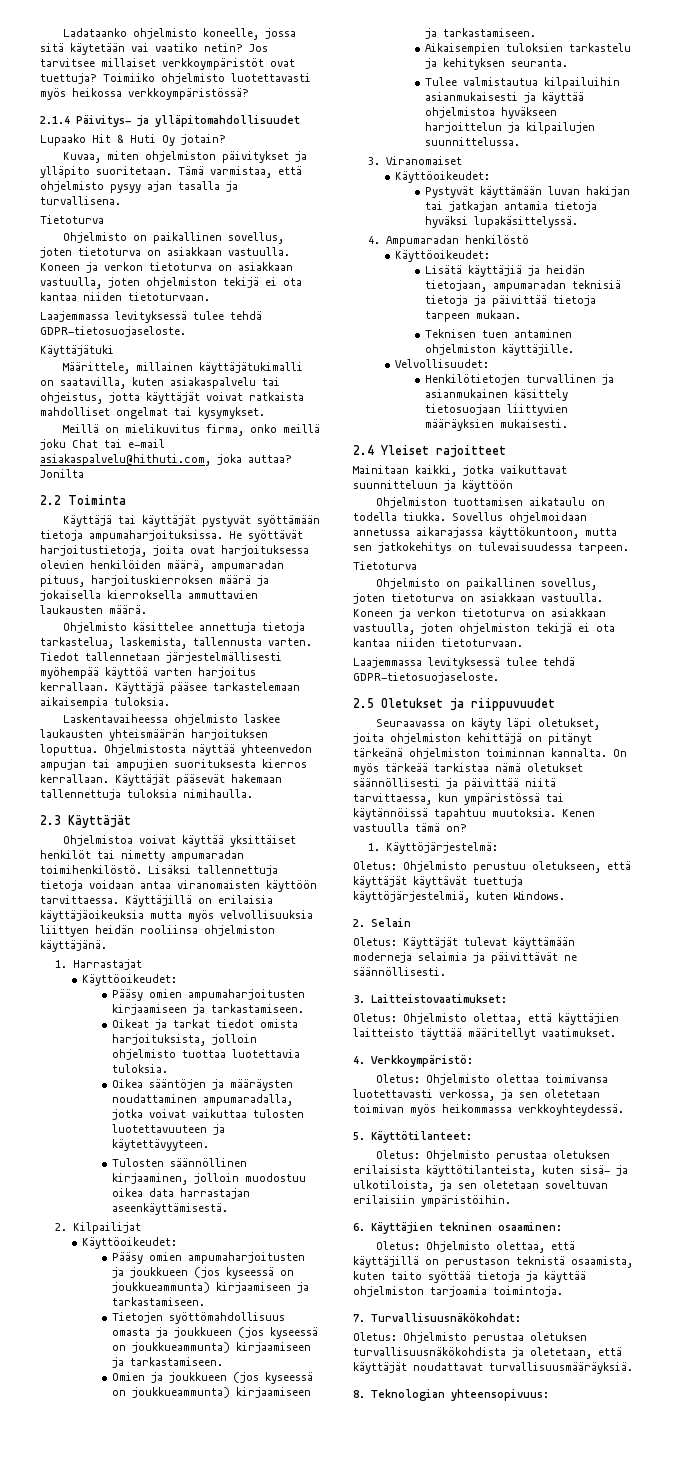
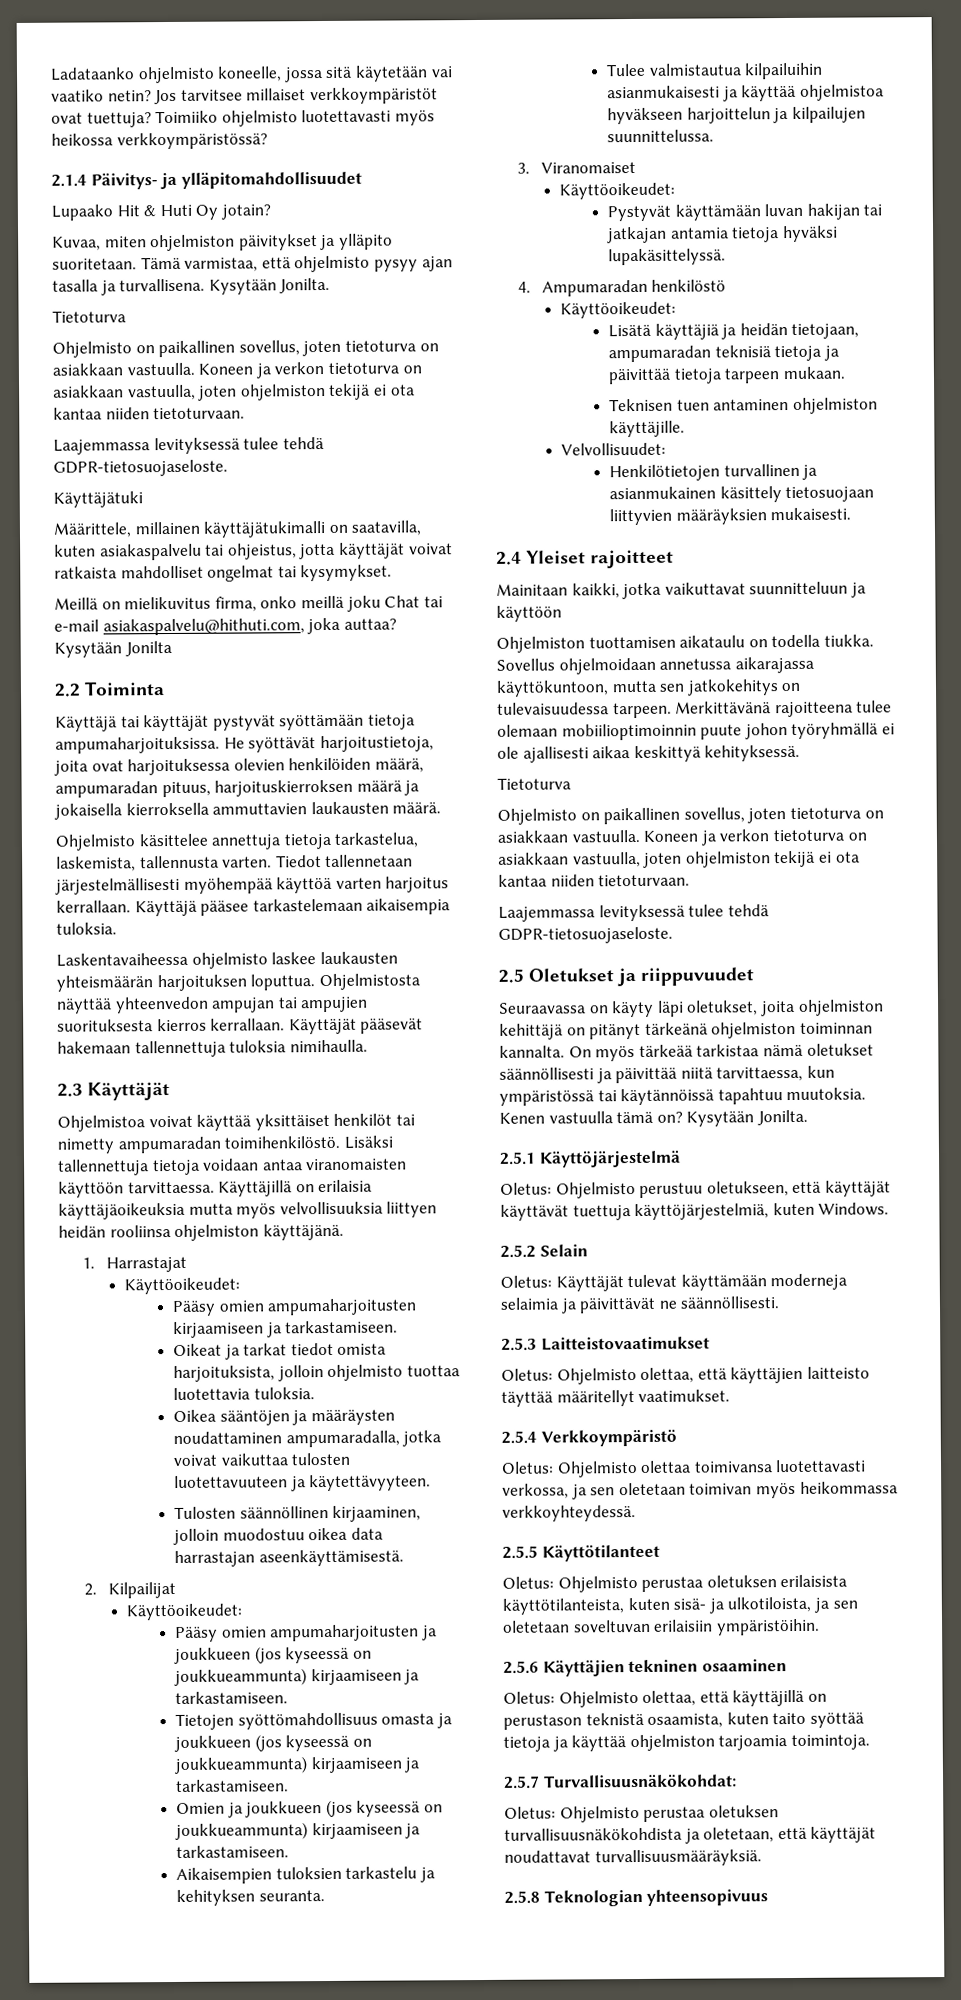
- Tämä varmistaa, että ohjelmisto pysyy ajan tasalla ja turvallisena.
+ Tämä varmistaa, että ohjelmisto pysyy ajan tasalla ja turvallisena. Kysytään Jonilta.
- Jonilta
+ Kysytään Jonilta
+ Merkittävänä rajoitteena tulee olemaan mobiilioptimoinnin puute johon työryhmällä ei ole ajallisesti aikaa keskittyä kehityksessä.
- Kenen vastuulla tämä on?
- 1. Käyttöjärjestelmä:
+ Kenen vastuulla tämä on? Kysytään Jonilta.
+ 2.5.1 Käyttöjärjestelmä
- 2. Selain
+ 2.5.2 Selain
- 3. Laitteistovaatimukset:
+ 2.5.3 Laitteistovaatimukset
- 4. Verkkoympäristö:
+ 2.5.4 Verkkoympäristö
- 5. Käyttötilanteet:
+ 2.5.5 Käyttötilanteet
- 6. Käyttäjien tekninen osaaminen:
+ 2.5.6 Käyttäjien tekninen osaaminen
- 7. Turvallisuusnäkökohdat:
+ 2.5.7 Turvallisuusnäkökohdat:
- 8. Teknologian yhteensopivuus:
+ 2.5.8 Teknologian yhteensopivuus

